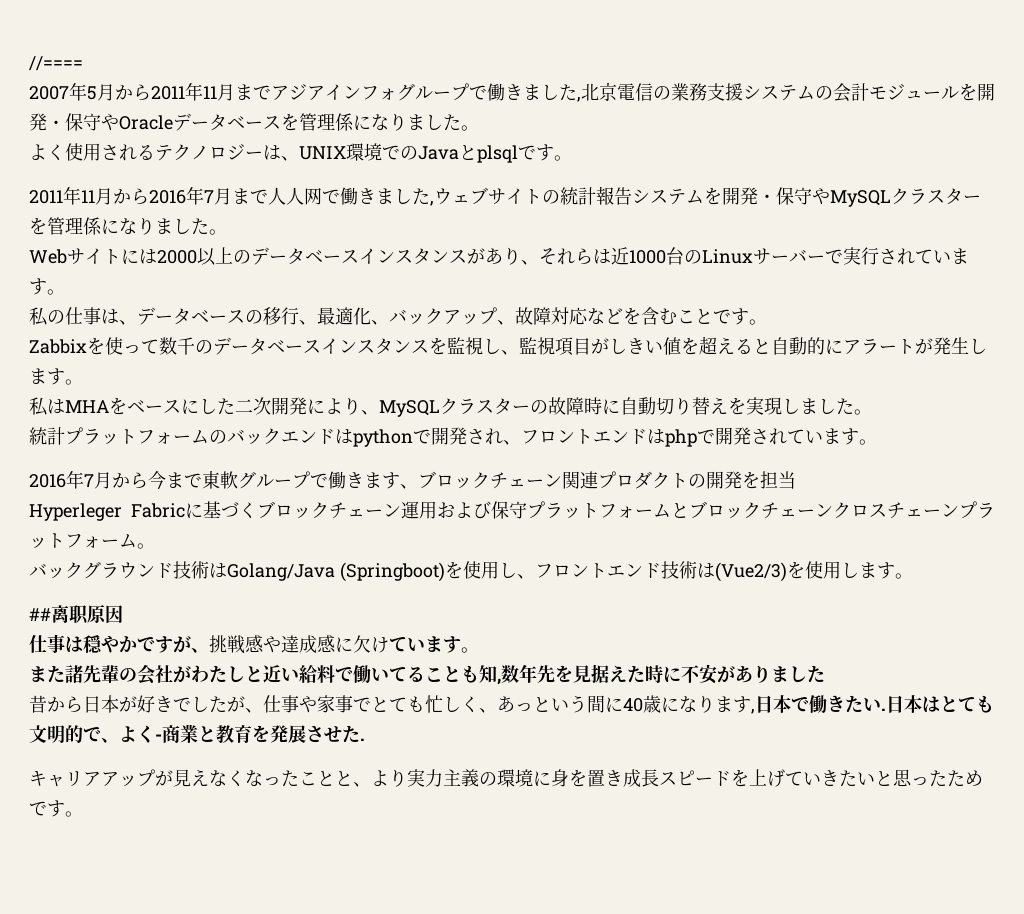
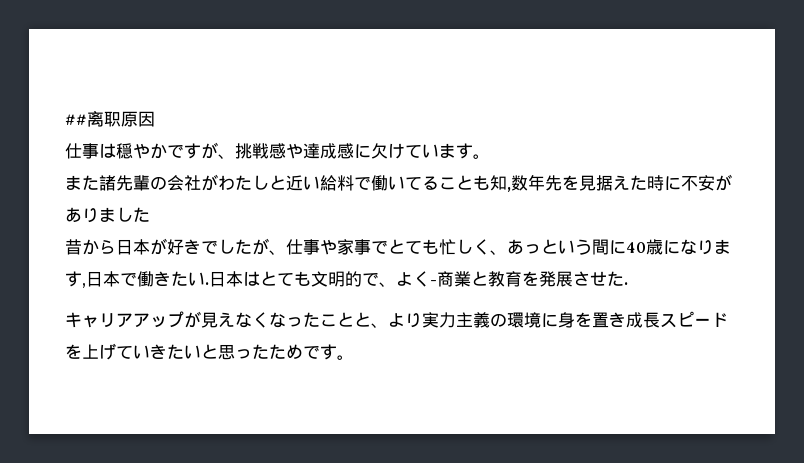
- //====
- 2007年5月から2011年11月までアジアインフォグループで働きました,北京電信の業務支援システムの会計モジュールを開発・保守やOracleデータベースを管理係になりました。
- よく使用されるテクノロジーは、UNIX環境でのJavaとplsqlです。
- 2011年11月から2016年7月まで人人网で働きました,ウェブサイトの統計報告システムを開発・保守やMySQLクラスターを管理係になりました。
- Webサイトには2000以上のデータベースインスタンスがあり、それらは近1000台のLinuxサーバーで実行されています。
- 私の仕事は、データベースの移行、最適化、バックアップ、故障対応などを含むことです。
- Zabbixを使って数千のデータベースインスタンスを監視し、監視項目がしきい値を超えると自動的にアラートが発生します。
- 私はMHAをベースにした二次開発により、MySQLクラスターの故障時に自動切り替えを実現しました。
- 統計プラットフォームのバックエンドはpythonで開発され、フロントエンドはphpで開発されています。
- 2016年7月から今まで東軟グループで働きます、ブロックチェーン関連プロダクトの開発を担当
- Hyperleger Fabricに基づくブロックチェーン運用および保守プラットフォームとブロックチェーンクロスチェーンプラットフォーム。
- バックグラウンド技術はGolang/Java (Springboot)を使用し、フロントエンド技術は(Vue2/3)を使用します。

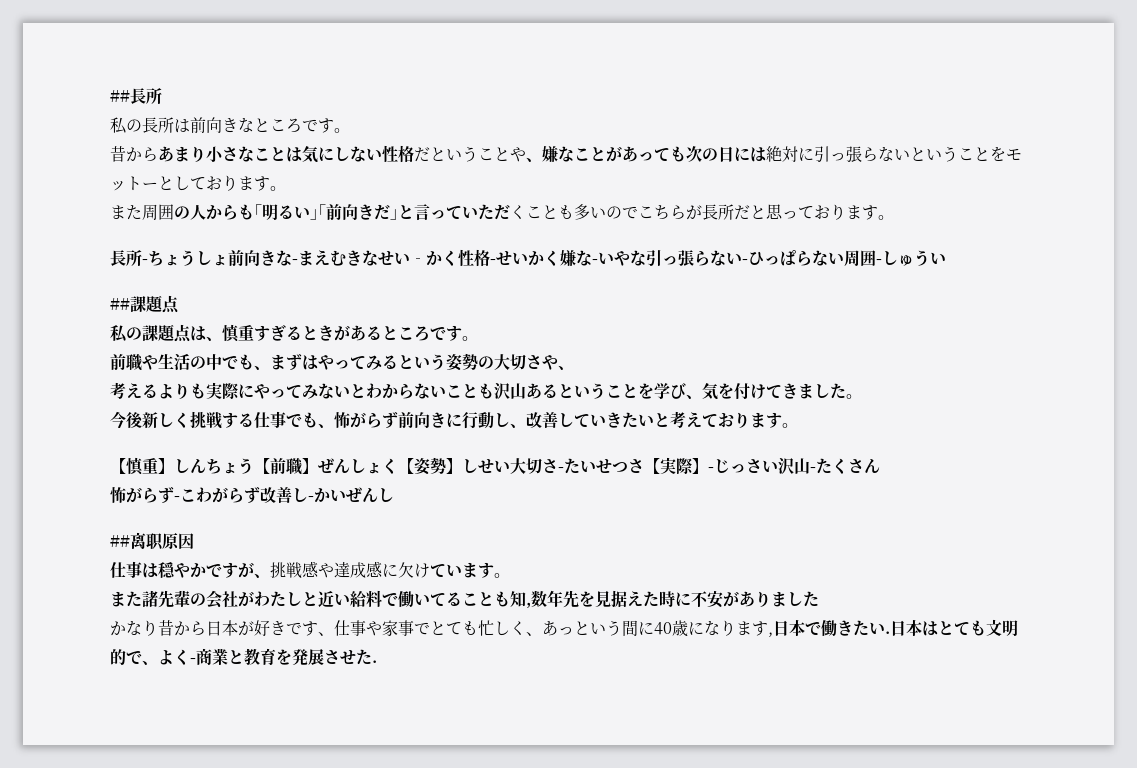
+ ##長所
+ 私の長所は前向きなところです。
+ 昔からあまり小さなことは気にしない性格だということや、嫌なことがあっても次の日には絶対に引っ張らないということをモットーとしております。
+ また周囲の人からも｢明るい｣｢前向きだ｣と言っていただくことも多いのでこちらが長所だと思っております。
+ 長所-ちょうしょ前向きな-まえむきなせい‐かく性格-せいかく嫌な-いやな引っ張らない-ひっぱらない周囲-しゅうい
+ ##課題点
+ 私の課題点は、慎重すぎるときがあるところです。
+ 前職や生活の中でも、まずはやってみるという姿勢の大切さや、
+ 考えるよりも実際にやってみないとわからないことも沢山あるということを学び、気を付けてきました。
+ 今後新しく挑戦する仕事でも、怖がらず前向きに行動し、改善していきたいと考えております。
+ 【慎重】しんちょう【前職】ぜんしょく【姿勢】しせい大切さ-たいせつさ【実際】-じっさい沢山-たくさん
+ 怖がらず-こわがらず改善し-かいぜんし
- 昔から日本が好きでしたが、仕事や家事でとても忙しく、あっという間に40歳になります,日本で働きたい.
+ かなり昔から日本が好きです、仕事や家事でとても忙しく、あっという間に40歳になります,日本で働きたい.
- キャリアアップが見えなくなったことと、より実力主義の環境に身を置き成長スピードを上げていきたいと思ったためです。

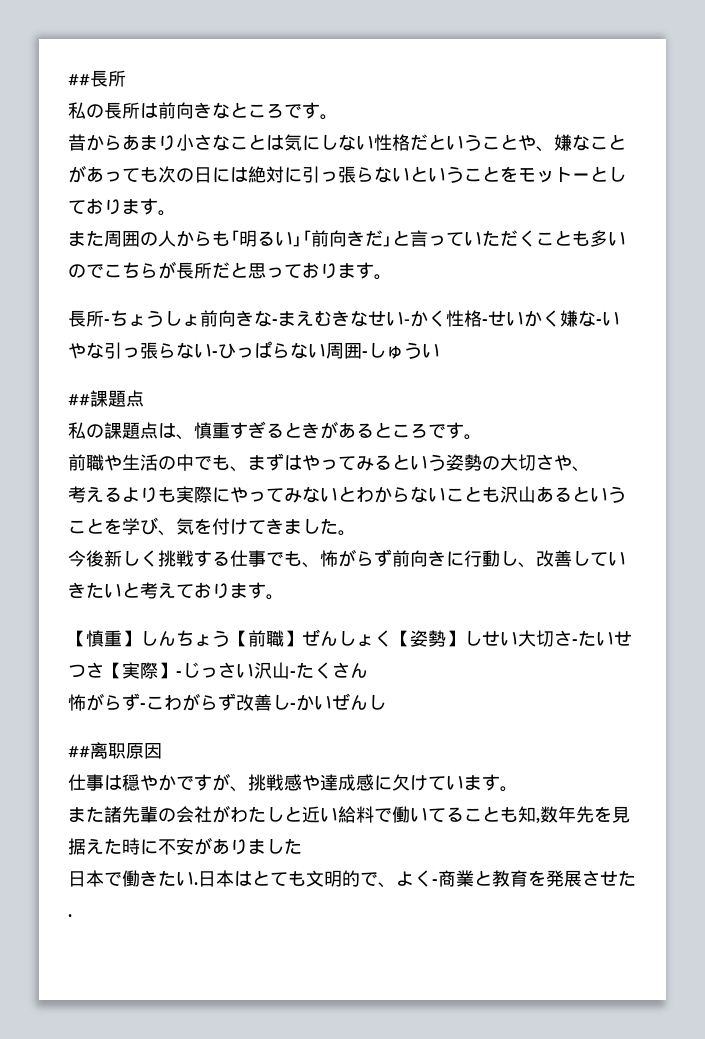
- かなり昔から日本が好きです、仕事や家事でとても忙しく、あっという間に40歳になります,日本で働きたい.
+ 日本で働きたい.

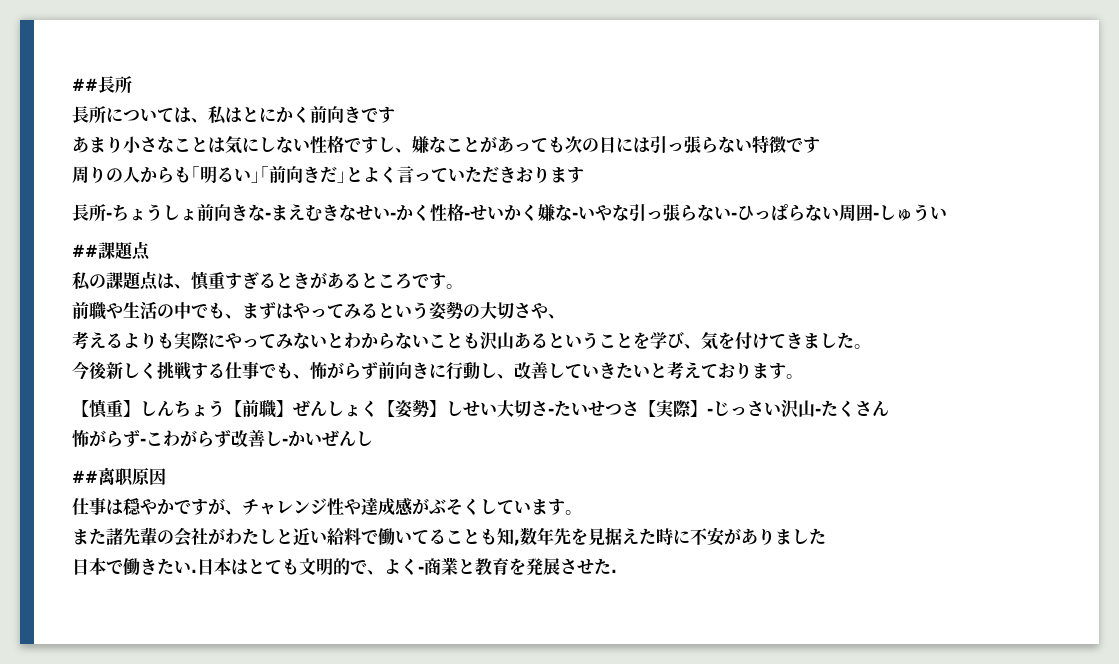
- 私の長所は前向きなところです。
- 昔からあまり小さなことは気にしない性格だということや、嫌なことがあっても次の日には絶対に引っ張らないということをモットーとしております。
- また周囲の人からも｢明るい｣｢前向きだ｣と言っていただくことも多いのでこちらが長所だと思っております。
+ 長所については、私はとにかく前向きです
+ あまり小さなことは気にしない性格ですし、嫌なことがあっても次の日には引っ張らない特徴です
+ 周りの人からも｢明るい｣｢前向きだ｣とよく言っていただきおります
- 仕事は穏やかですが、挑戦感や達成感に欠けています。
+ 仕事は穏やかですが、チャレンジ性や達成感がぶそくしています。

